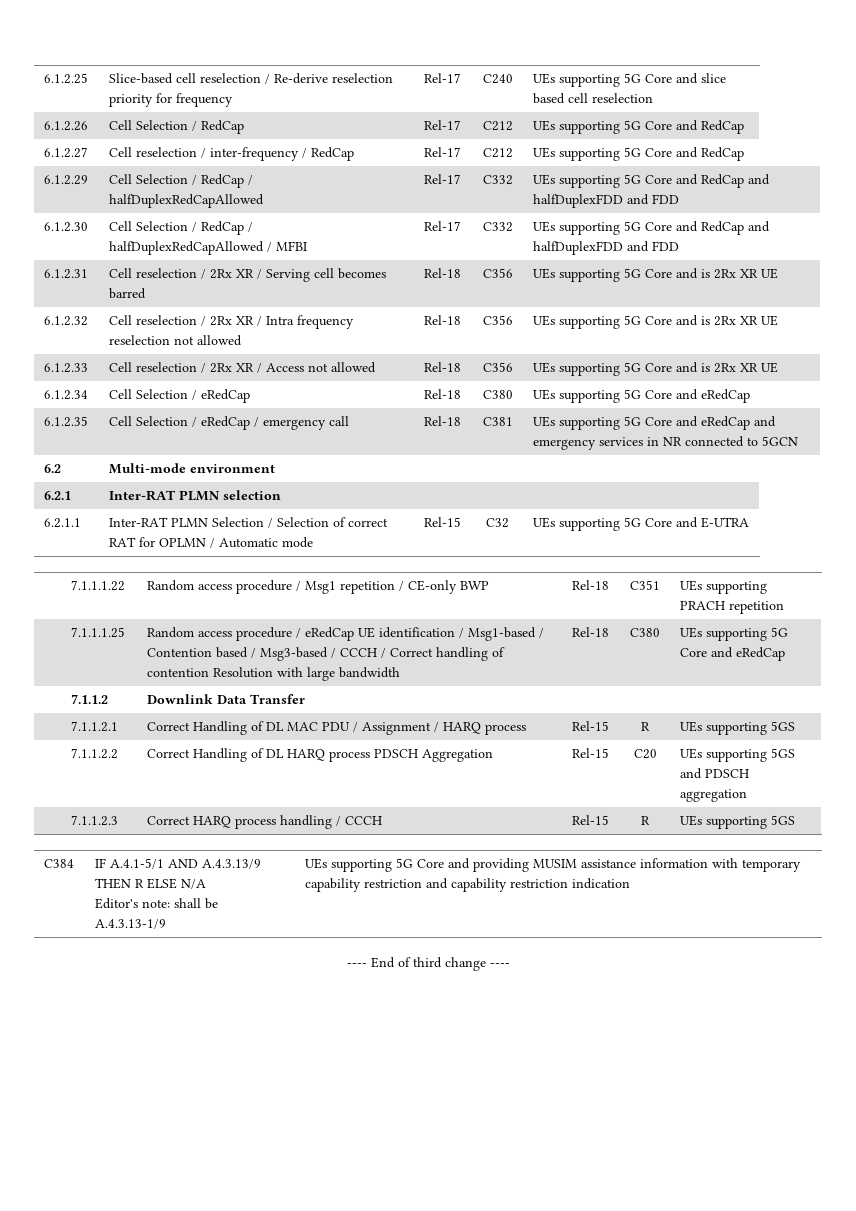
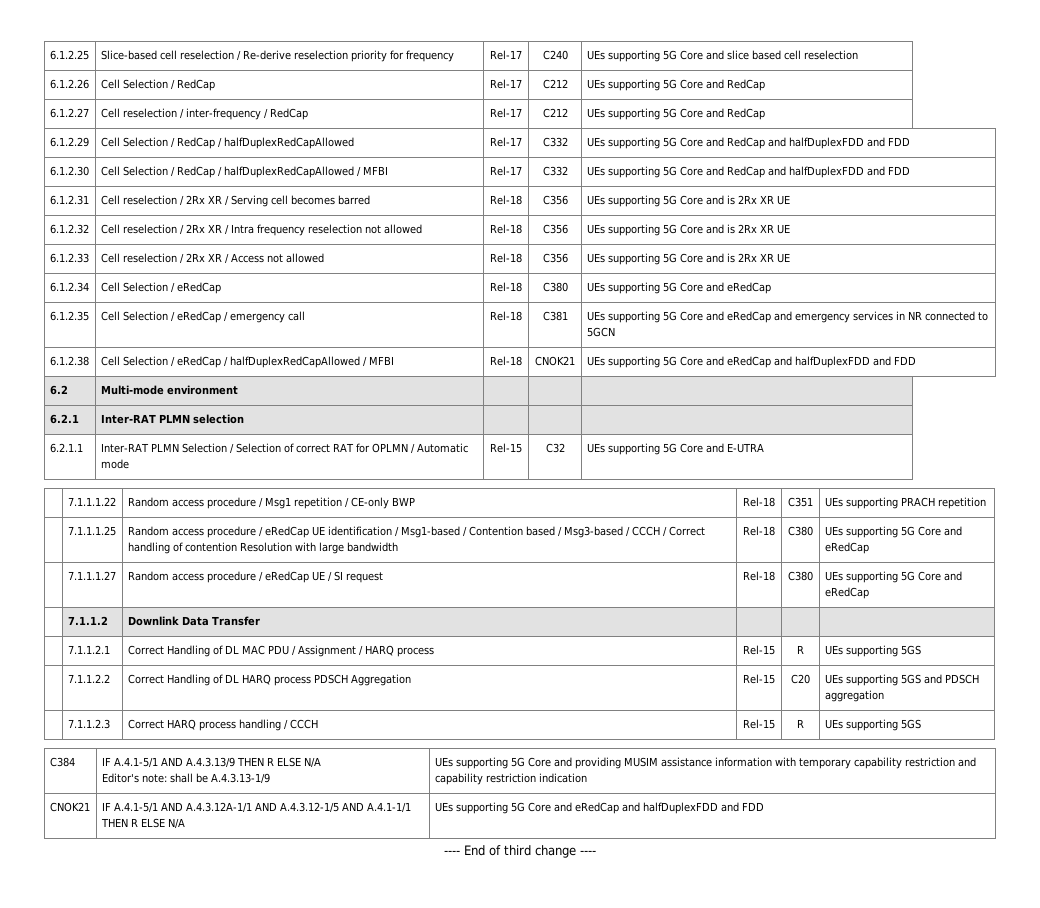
+ 6.1.2.38 | Cell Selection / eRedCap / halfDuplexRedCapAllowed / MFBI | Rel-18 | CNOK21 | UEs supporting 5G Core and eRedCap and halfDuplexFDD and FDD
+ | 7.1.1.1.27 | Random access procedure / eRedCap UE / SI request | Rel-18 | C380 | UEs supporting 5G Core and eRedCap
+ CNOK21 | IF A.4.1-5/1 AND A.4.3.12A-1/1 AND A.4.3.12-1/5 AND A.4.1-1/1 THEN R ELSE N/A | UEs supporting 5G Core and eRedCap and halfDuplexFDD and FDD

